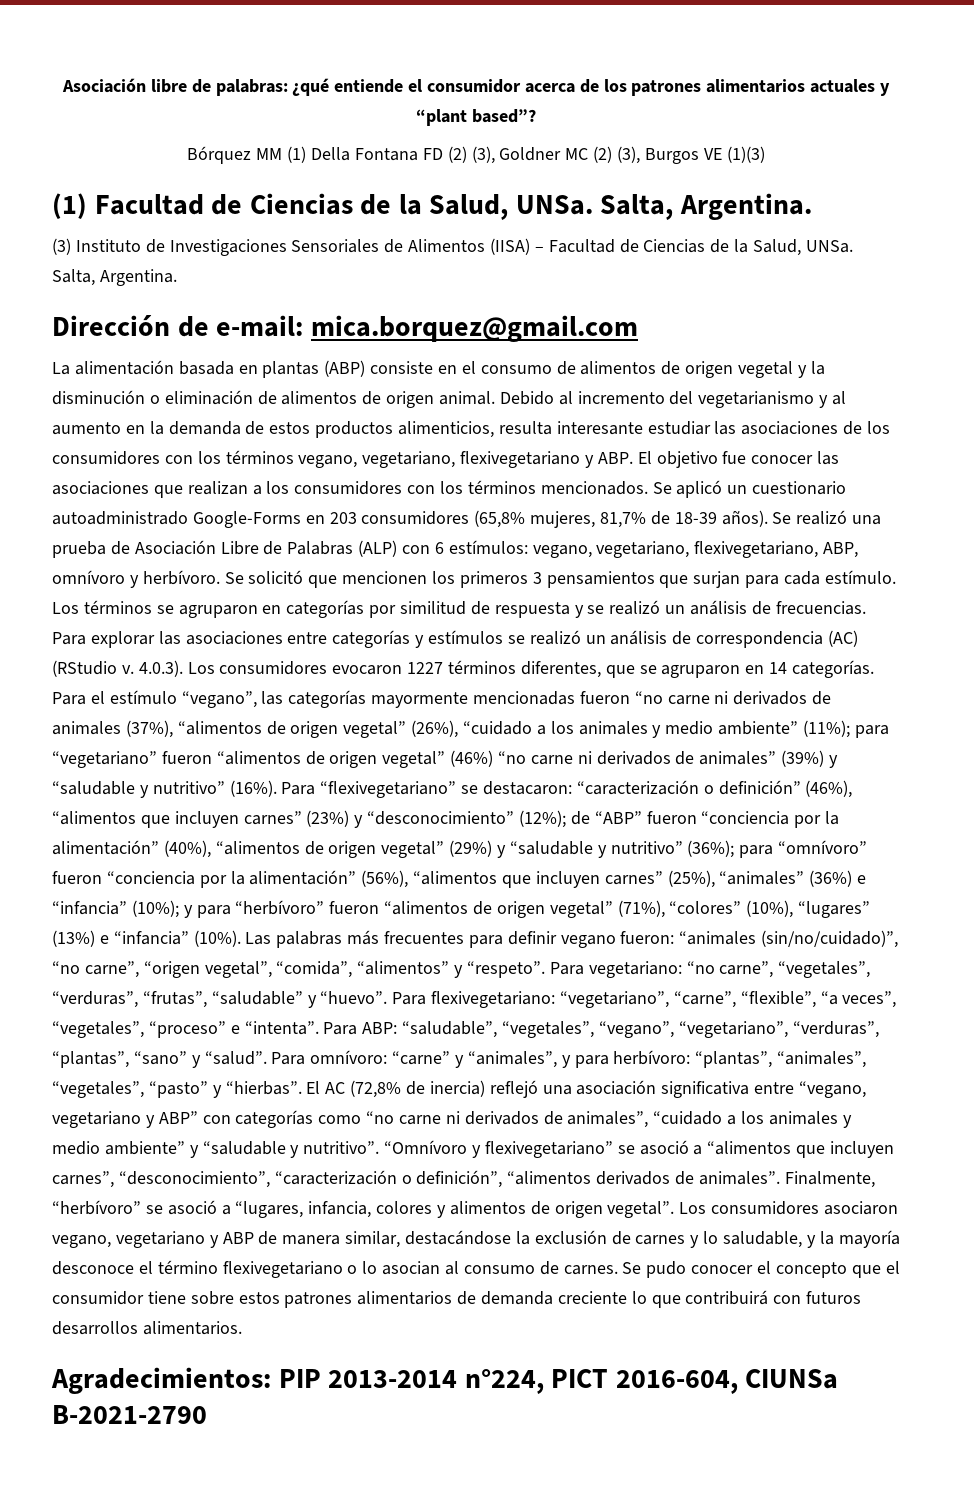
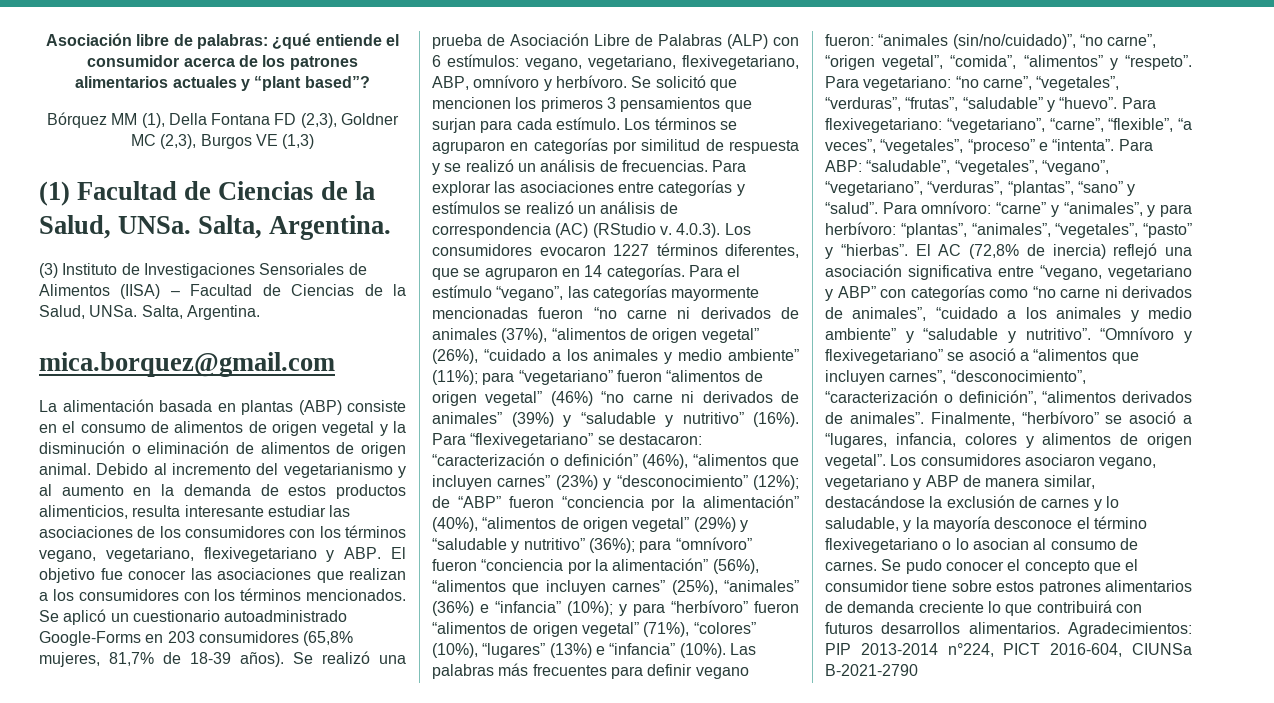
- Bórquez MM (1) Della Fontana FD (2) (3), Goldner MC (2) (3), Burgos VE (1)(3)
+ Bórquez MM (1), Della Fontana FD (2,3), Goldner MC (2,3), Burgos VE (1,3)
- Dirección de e-mail: mica.borquez@gmail.com
+ mica.borquez@gmail.com
- Se pudo conocer el concepto que el consumidor tiene sobre estos patrones alimentarios de demanda creciente lo que contribuirá con futuros desarrollos alimentarios.
- Agradecimientos: PIP 2013-2014 n°224, PICT 2016-604, CIUNSa B-2021-2790
+ Se pudo conocer el concepto que el consumidor tiene sobre estos patrones alimentarios de demanda creciente lo que contribuirá con futuros desarrollos alimentarios. Agradecimientos: PIP 2013-2014 n°224, PICT 2016-604, CIUNSa B-2021-2790

